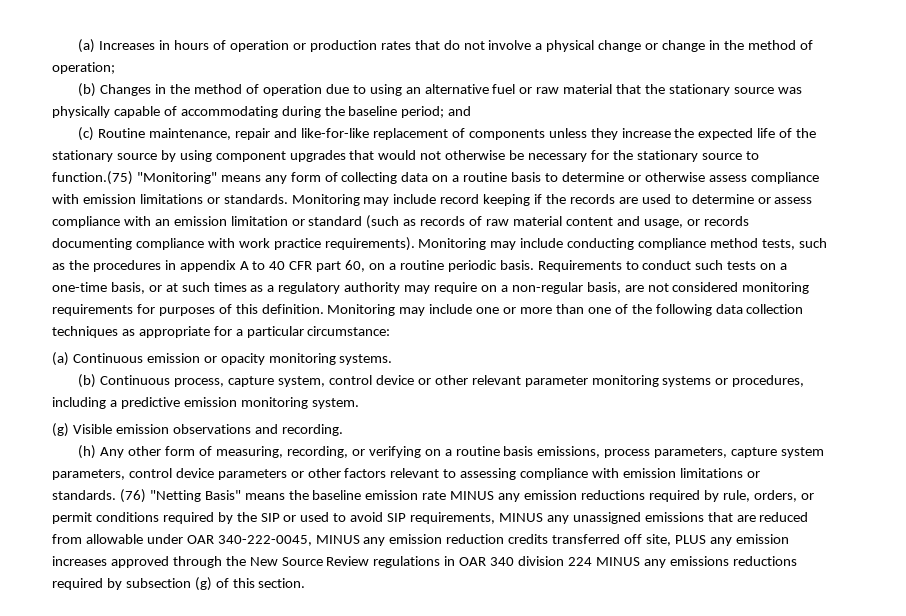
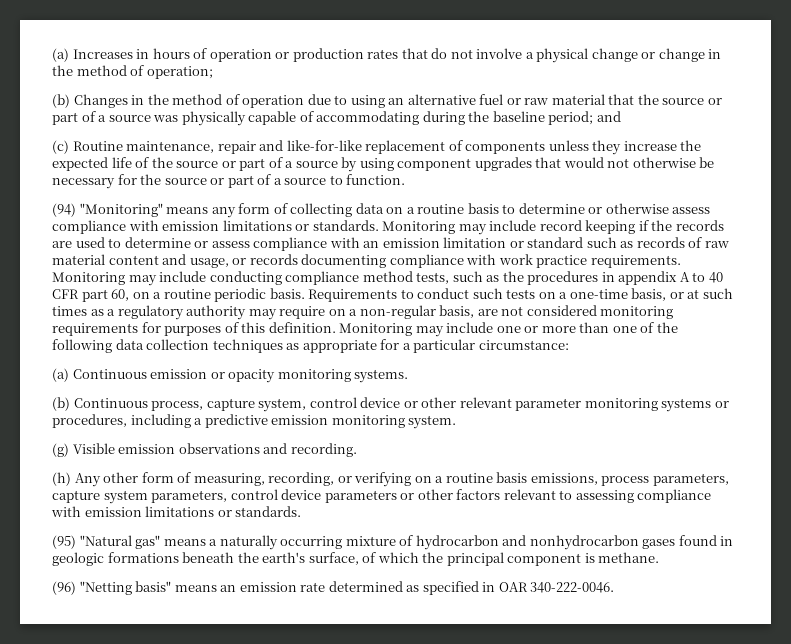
- (b) Changes in the method of operation due to using an alternative fuel or raw material that the stationary source was physically capable of accommodating during the baseline period; and
+ (b) Changes in the method of operation due to using an alternative fuel or raw material that the source or part of a source was physically capable of accommodating during the baseline period; and
- (c) Routine maintenance, repair and like-for-like replacement of components unless they increase the expected life of the stationary source by using component upgrades that would not otherwise be necessary for the stationary source to function.(75) "Monitoring" means any form of collecting data on a routine basis to determine or otherwise assess compliance with emission limitations or standards.
+ (c) Routine maintenance, repair and like-for-like replacement of components unless they increase the expected life of the source or part of a source by using component upgrades that would not otherwise be necessary for the source or part of a source to function.
+ (94) "Monitoring" means any form of collecting data on a routine basis to determine or otherwise assess compliance with emission limitations or standards.
- Monitoring may include record keeping if the records are used to determine or assess compliance with an emission limitation or standard (such as records of raw material content and usage, or records documenting compliance with work practice requirements).
+ Monitoring may include record keeping if the records are used to determine or assess compliance with an emission limitation or standard such as records of raw material content and usage, or records documenting compliance with work practice requirements.
- (h) Any other form of measuring, recording, or verifying on a routine basis emissions, process parameters, capture system parameters, control device parameters or other factors relevant to assessing compliance with emission limitations or standards. (76) "Netting Basis" means the baseline emission rate MINUS any emission reductions required by rule, orders, or permit conditions required by the SIP or used to avoid SIP requirements, MINUS any unassigned emissions that are reduced from allowable under OAR 340-222-0045, MINUS any emission reduction credits transferred off site, PLUS any emission increases approved through the New Source Review regulations in OAR 340 division 224 MINUS any emissions reductions required by subsection (g) of this section.
+ (h) Any other form of measuring, recording, or verifying on a routine basis emissions, process parameters, capture system parameters, control device parameters or other factors relevant to assessing compliance with emission limitations or standards.
+ (95) "Natural gas" means a naturally occurring mixture of hydrocarbon and nonhydrocarbon gases found in geologic formations beneath the earth's surface, of which the principal component is methane.
+ (96) "Netting basis" means an emission rate determined as specified in OAR 340-222-0046.

